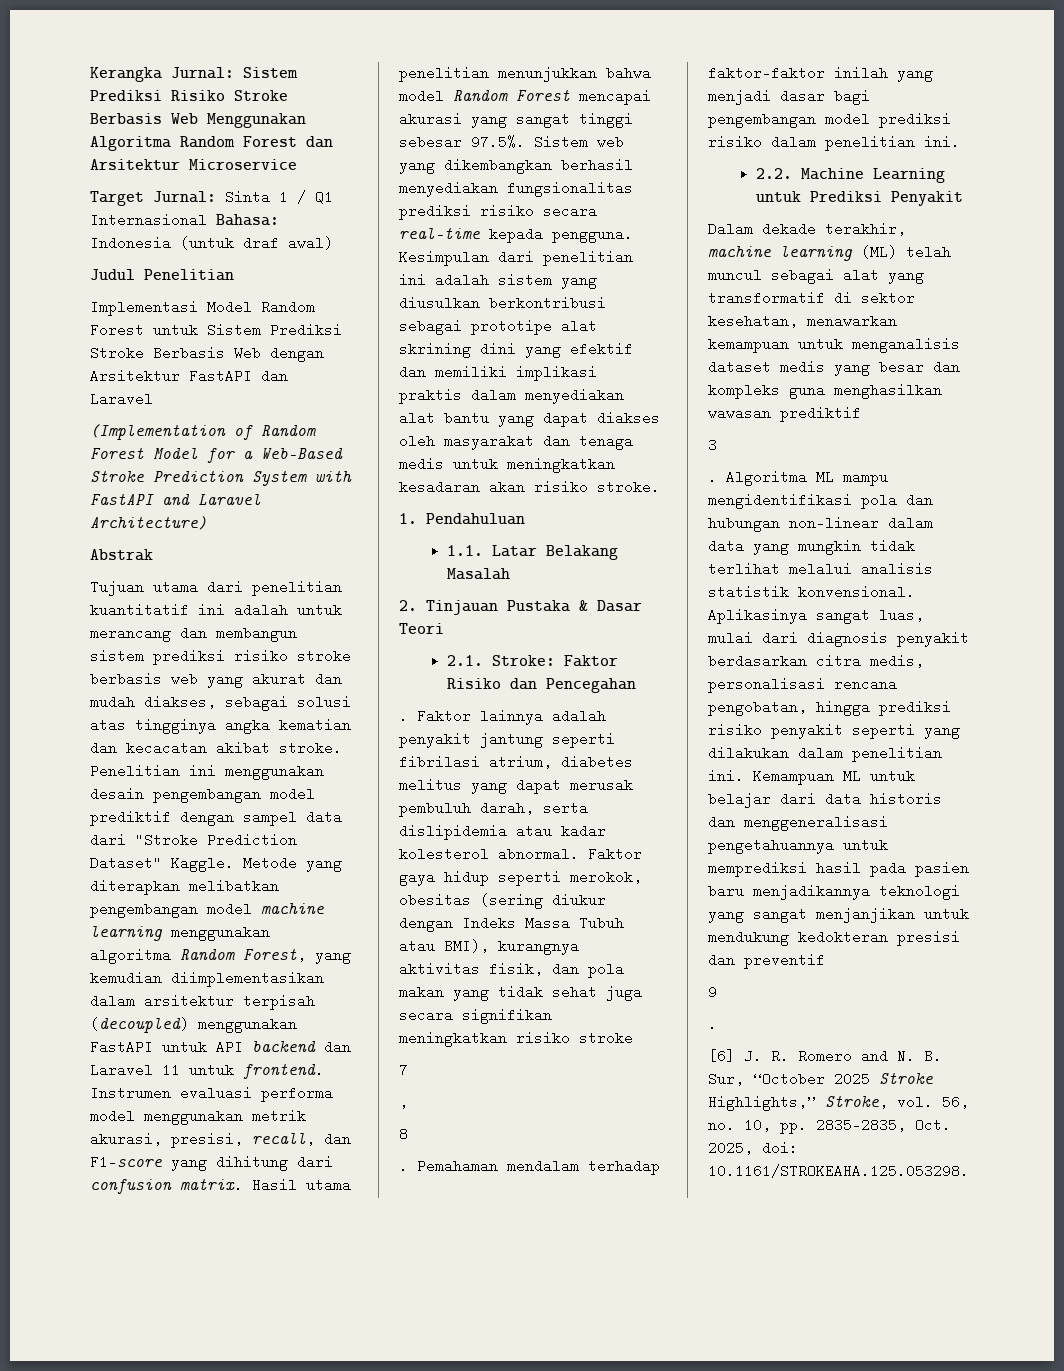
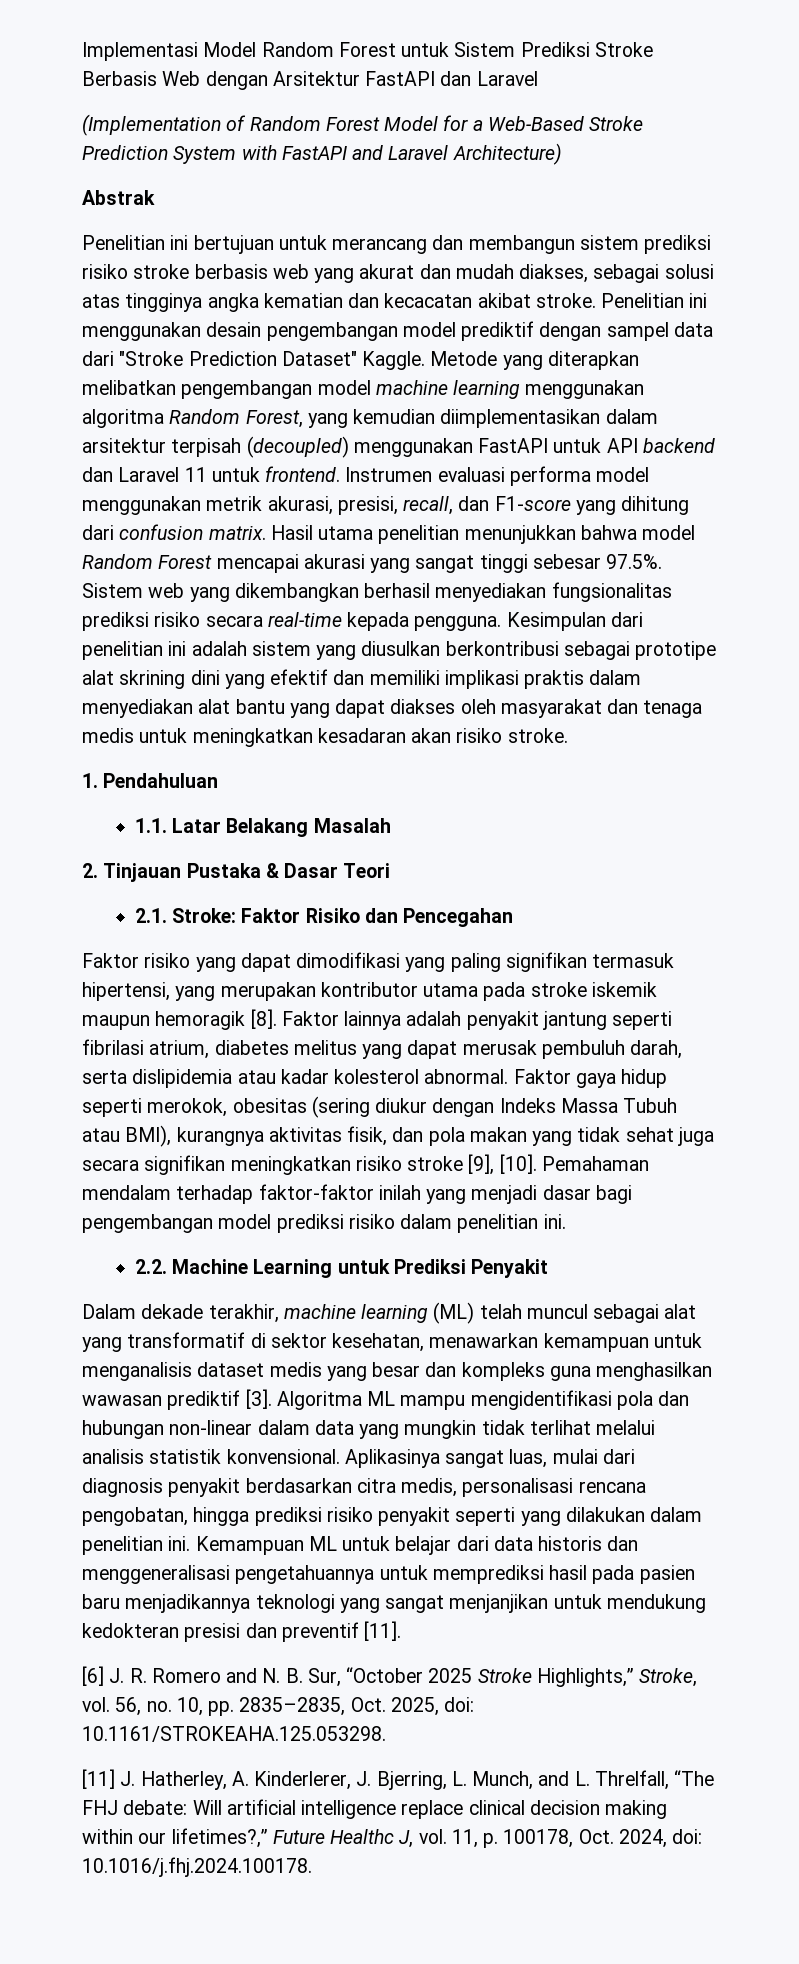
- Kerangka Jurnal: Sistem Prediksi Risiko Stroke Berbasis Web Menggunakan Algoritma Random Forest dan Arsitektur Microservice
- Target Jurnal: Sinta 1 / Q1 Internasional Bahasa: Indonesia (untuk draf awal)
- Judul Penelitian
- Tujuan utama dari penelitian kuantitatif ini adalah untuk merancang dan membangun sistem prediksi risiko stroke berbasis web yang akurat dan mudah diakses, sebagai solusi atas tingginya angka kematian dan kecacatan akibat stroke.
+ Penelitian ini bertujuan untuk merancang dan membangun sistem prediksi risiko stroke berbasis web yang akurat dan mudah diakses, sebagai solusi atas tingginya angka kematian dan kecacatan akibat stroke.
  2.1. Stroke: Faktor Risiko dan Pencegahan
- .
+ Faktor risiko yang dapat dimodifikasi yang paling signifikan termasuk hipertensi, yang merupakan kontributor utama pada stroke iskemik maupun hemoragik [8].
- Faktor gaya hidup seperti merokok, obesitas (sering diukur dengan Indeks Massa Tubuh atau BMI), kurangnya aktivitas fisik, dan pola makan yang tidak sehat juga secara signifikan meningkatkan risiko stroke
- 7
- ,
- 8
- .
+ Faktor gaya hidup seperti merokok, obesitas (sering diukur dengan Indeks Massa Tubuh atau BMI), kurangnya aktivitas fisik, dan pola makan yang tidak sehat juga secara signifikan meningkatkan risiko stroke [9], [10].
- Dalam dekade terakhir, machine learning (ML) telah muncul sebagai alat yang transformatif di sektor kesehatan, menawarkan kemampuan untuk menganalisis dataset medis yang besar dan kompleks guna menghasilkan wawasan prediktif
- 3
- .
+ Dalam dekade terakhir, machine learning (ML) telah muncul sebagai alat yang transformatif di sektor kesehatan, menawarkan kemampuan untuk menganalisis dataset medis yang besar dan kompleks guna menghasilkan wawasan prediktif [3].
- Kemampuan ML untuk belajar dari data historis dan menggeneralisasi pengetahuannya untuk memprediksi hasil pada pasien baru menjadikannya teknologi yang sangat menjanjikan untuk mendukung kedokteran presisi dan preventif
- 9
- .
+ Kemampuan ML untuk belajar dari data historis dan menggeneralisasi pengetahuannya untuk memprediksi hasil pada pasien baru menjadikannya teknologi yang sangat menjanjikan untuk mendukung kedokteran presisi dan preventif [11].
+ [11] J. Hatherley, A. Kinderlerer, J. Bjerring, L. Munch, and L. Threlfall, “The FHJ debate: Will artificial intelligence replace clinical decision making within our lifetimes?,” Future Healthc J, vol. 11, p. 100178, Oct. 2024, doi: 10.1016/j.fhj.2024.100178.

